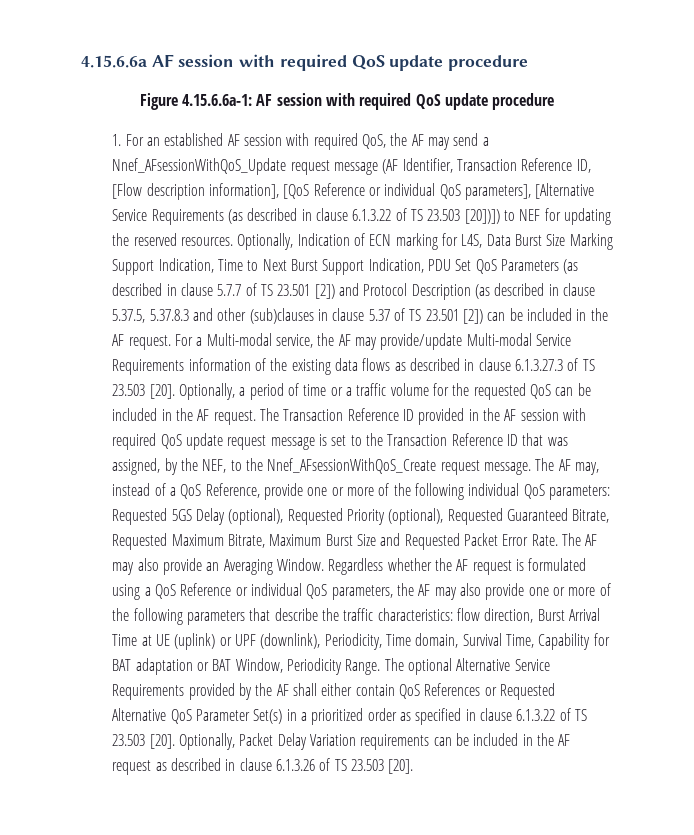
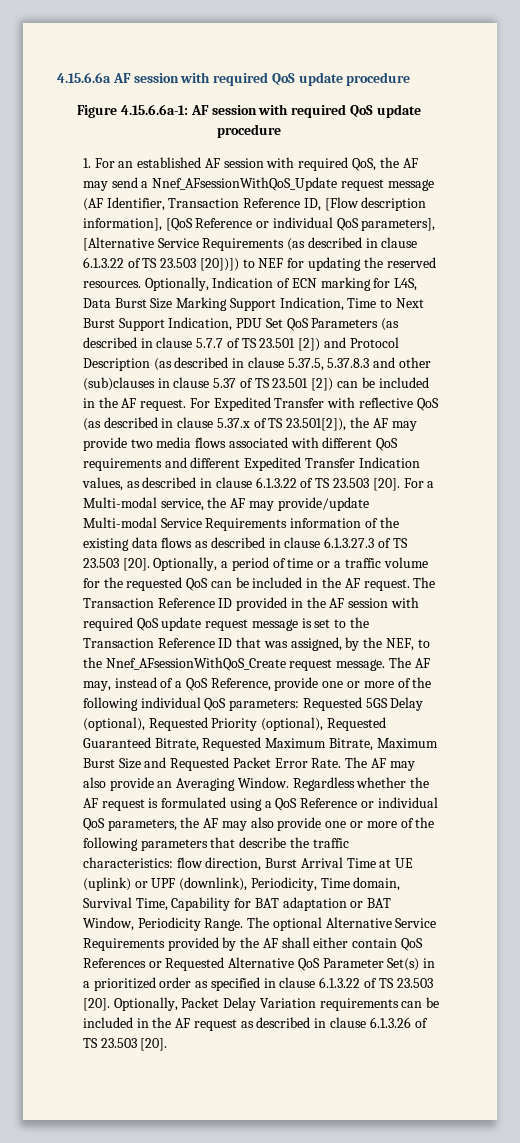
- For a Multi-modal service, the AF may provide/update Multi-modal Service Requirements information of the existing data flows as described in clause 6.1.3.27.3 of TS 23.503 [20].
+ For Expedited Transfer with reflective QoS (as described in clause 5.37.x of TS 23.501[2]), the AF may provide two media flows associated with different QoS requirements and different Expedited Transfer Indication values, as described in clause 6.1.3.22 of TS 23.503 [20]. For a Multi-modal service, the AF may provide/update Multi-modal Service Requirements information of the existing data flows as described in clause 6.1.3.27.3 of TS 23.503 [20].

